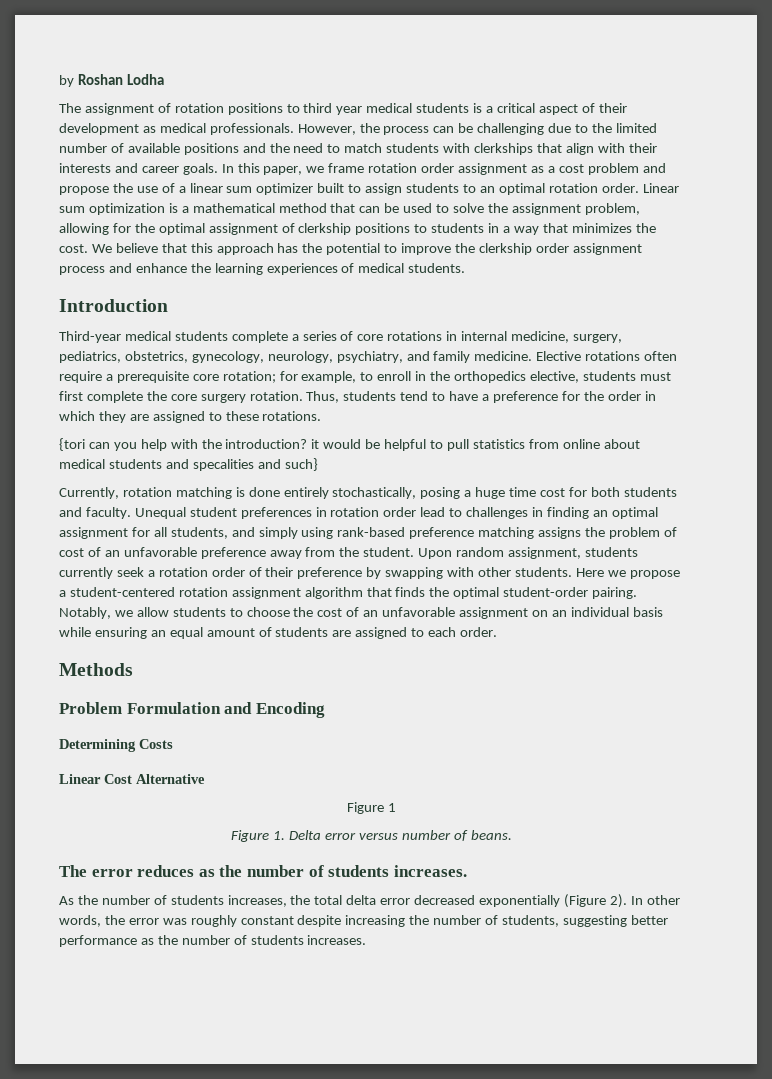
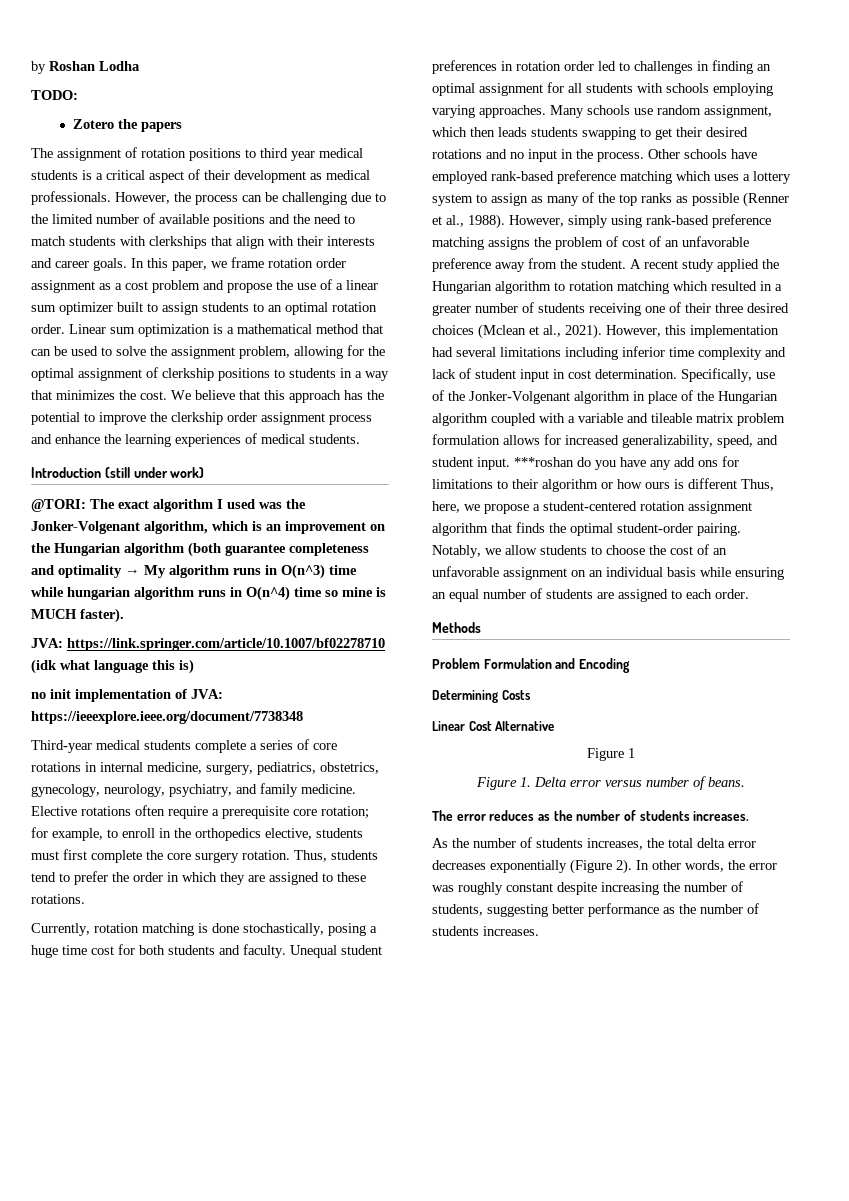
+ TODO:
+ Zotero the papers
- Introduction
+ Introduction (still under work)
+ @TORI: The exact algorithm I used was the Jonker-Volgenant algorithm, which is an improvement on the Hungarian algorithm (both guarantee completeness and optimality → My algorithm runs in O(n^3) time while hungarian algorithm runs in O(n^4) time so mine is MUCH faster).
+ JVA: https://link.springer.com/article/10.1007/bf02278710 (idk what language this is)
+ no init implementation of JVA: https://ieeexplore.ieee.org/document/7738348
- Thus, students tend to have a preference for the order in which they are assigned to these rotations.
+ Thus, students tend to prefer the order in which they are assigned to these rotations.
- {tori can you help with the introduction? it would be helpful to pull statistics from online about medical students and specalities and such}
- Currently, rotation matching is done entirely stochastically, posing a huge time cost for both students and faculty.
+ Currently, rotation matching is done stochastically, posing a huge time cost for both students and faculty.
- Unequal student preferences in rotation order lead to challenges in finding an optimal assignment for all students, and simply using rank-based preference matching assigns the problem of cost of an unfavorable preference away from the student.
+ Unequal student preferences in rotation order led to challenges in finding an optimal assignment for all students with schools employing varying approaches. Many schools use random assignment, which then leads students swapping to get their desired rotations and no input in the process. Other schools have employed rank-based preference matching which uses a lottery system to assign as many of the top ranks as possible (Renner et al., 1988). However, simply using rank-based preference matching assigns the problem of cost of an unfavorable preference away from the student.
- Upon random assignment, students currently seek a rotation order of their preference by swapping with other students. Here we propose a student-centered rotation assignment algorithm that finds the optimal student-order pairing.
+ A recent study applied the Hungarian algorithm to rotation matching which resulted in a greater number of students receiving one of their three desired choices (Mclean et al., 2021). However, this implementation had several limitations including inferior time complexity and lack of student input in cost determination. Specifically, use of the Jonker-Volgenant algorithm in place of the Hungarian algorithm coupled with a variable and tileable matrix problem formulation allows for increased generalizability, speed, and student input. ***roshan do you have any add ons for limitations to their algorithm or how ours is different Thus, here, we propose a student-centered rotation assignment algorithm that finds the optimal student-order pairing.
- Notably, we allow students to choose the cost of an unfavorable assignment on an individual basis while ensuring an equal amount of students are assigned to each order.
+ Notably, we allow students to choose the cost of an unfavorable assignment on an individual basis while ensuring an equal number of students are assigned to each order.
- As the number of students increases, the total delta error decreased exponentially (Figure 2).
+ As the number of students increases, the total delta error decreases exponentially (Figure 2).

